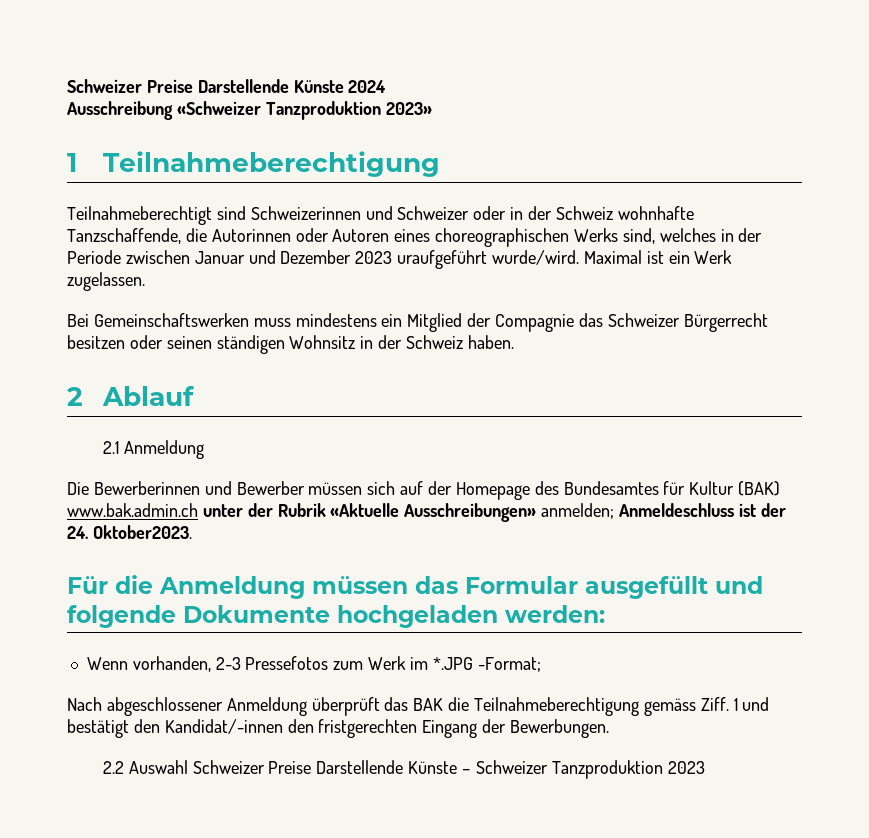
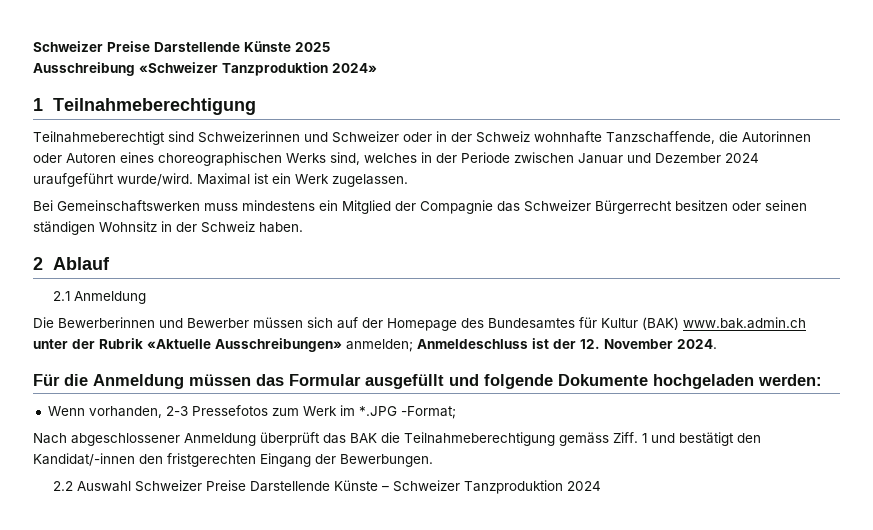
- Schweizer Preise Darstellende Künste 2024
+ Schweizer Preise Darstellende Künste 2025
- Ausschreibung «Schweizer Tanzproduktion 2023»
+ Ausschreibung «Schweizer Tanzproduktion 2024»
- Teilnahmeberechtigt sind Schweizerinnen und Schweizer oder in der Schweiz wohnhafte Tanzschaffende, die Autorinnen oder Autoren eines choreographischen Werks sind, welches in der Periode zwischen Januar und Dezember 2023 uraufgeführt wurde/wird.
+ Teilnahmeberechtigt sind Schweizerinnen und Schweizer oder in der Schweiz wohnhafte Tanzschaffende, die Autorinnen oder Autoren eines choreographischen Werks sind, welches in der Periode zwischen Januar und Dezember 2024 uraufgeführt wurde/wird.
- Die Bewerberinnen und Bewerber müssen sich auf der Homepage des Bundesamtes für Kultur (BAK) www.bak.admin.ch unter der Rubrik «Aktuelle Ausschreibungen» anmelden; Anmeldeschluss ist der 24. Oktober2023.
+ Die Bewerberinnen und Bewerber müssen sich auf der Homepage des Bundesamtes für Kultur (BAK) www.bak.admin.ch unter der Rubrik «Aktuelle Ausschreibungen» anmelden; Anmeldeschluss ist der 12. November 2024.
- 2.2 Auswahl Schweizer Preise Darstellende Künste – Schweizer Tanzproduktion 2023
+ 2.2 Auswahl Schweizer Preise Darstellende Künste – Schweizer Tanzproduktion 2024

